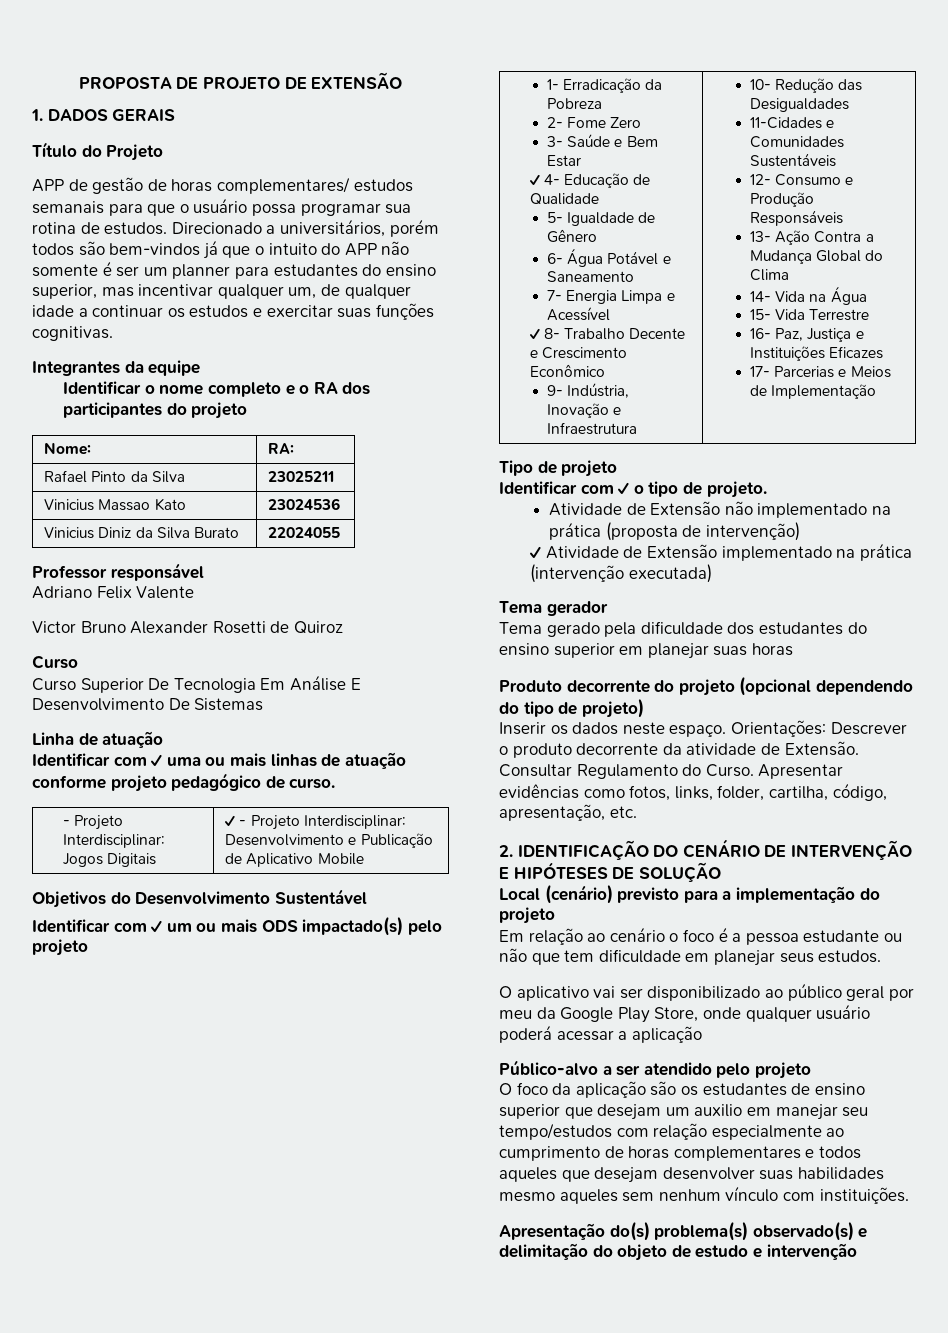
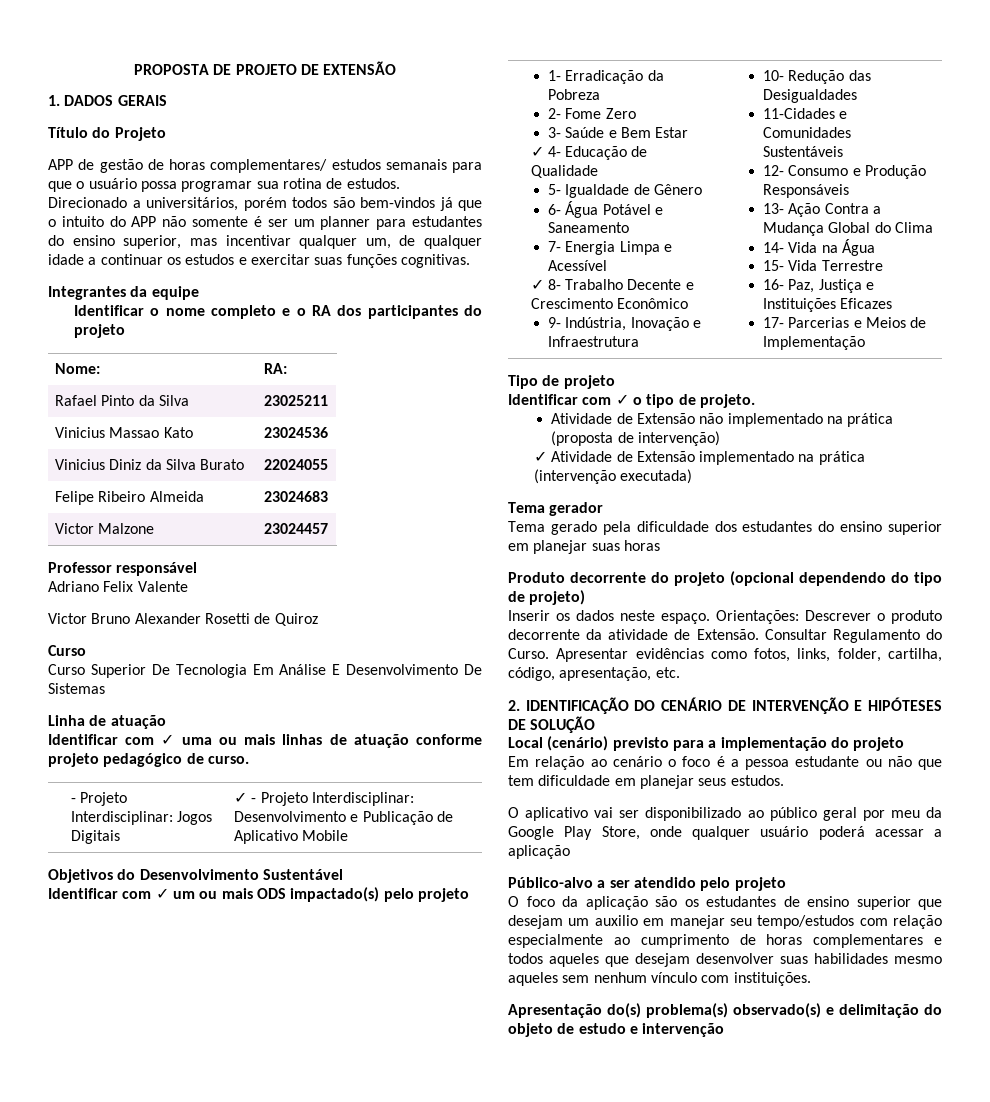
+ Felipe Ribeiro Almeida | 23024683
+ Victor Malzone | 23024457

